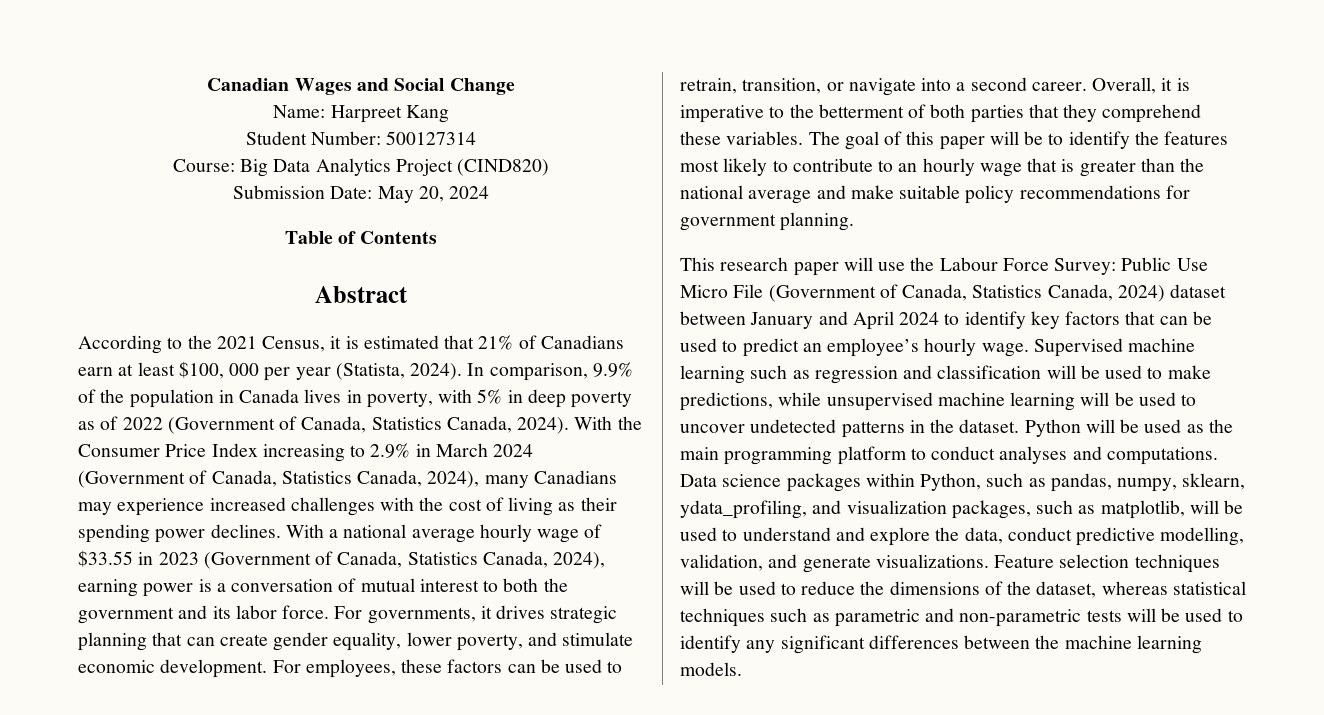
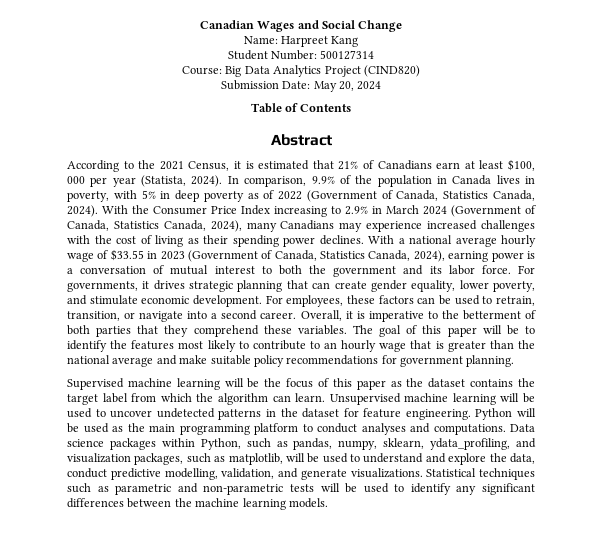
- This research paper will use the Labour Force Survey: Public Use Micro File (Government of Canada, Statistics Canada, 2024) dataset between January and April 2024 to identify key factors that can be used to predict an employee’s hourly wage. Supervised machine learning such as regression and classification will be used to make predictions, while unsupervised machine learning will be used to uncover undetected patterns in the dataset.
+ Supervised machine learning will be the focus of this paper as the dataset contains the target label from which the algorithm can learn. Unsupervised machine learning will be used to uncover undetected patterns in the dataset for feature engineering.
- Feature selection techniques will be used to reduce the dimensions of the dataset, whereas statistical techniques such as parametric and non-parametric tests will be used to identify any significant differences between the machine learning models.
+ Statistical techniques such as parametric and non-parametric tests will be used to identify any significant differences between the machine learning models.

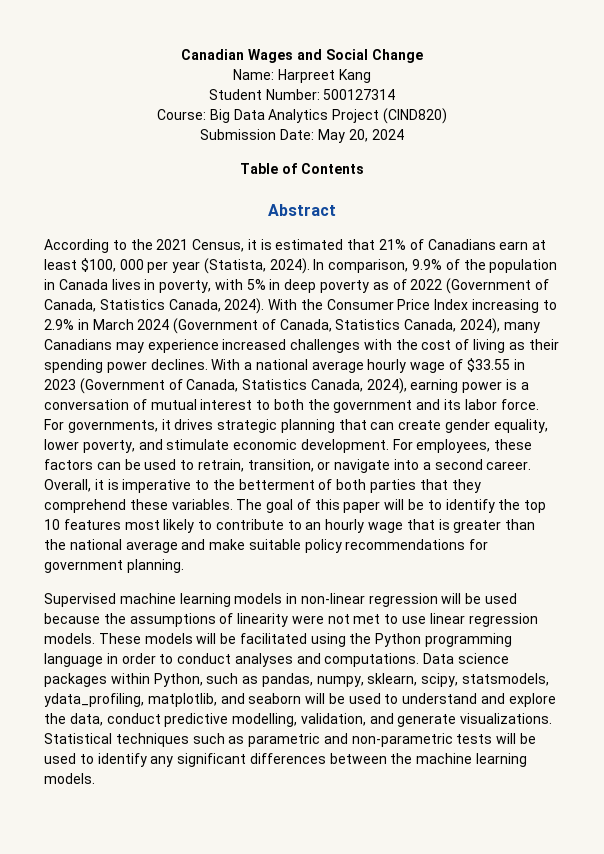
- The goal of this paper will be to identify the features most likely to contribute to an hourly wage that is greater than the national average and make suitable policy recommendations for government planning.
+ The goal of this paper will be to identify the top 10 features most likely to contribute to an hourly wage that is greater than the national average and make suitable policy recommendations for government planning.
- Supervised machine learning will be the focus of this paper as the dataset contains the target label from which the algorithm can learn. Unsupervised machine learning will be used to uncover undetected patterns in the dataset for feature engineering. Python will be used as the main programming platform to conduct analyses and computations.
+ Supervised machine learning models in non-linear regression will be used because the assumptions of linearity were not met to use linear regression models. These models will be facilitated using the Python programming language in order to conduct analyses and computations.
- Data science packages within Python, such as pandas, numpy, sklearn, ydata_profiling, and visualization packages, such as matplotlib, will be used to understand and explore the data, conduct predictive modelling, validation, and generate visualizations.
+ Data science packages within Python, such as pandas, numpy, sklearn, scipy, statsmodels, ydata_profiling, matplotlib, and seaborn will be used to understand and explore the data, conduct predictive modelling, validation, and generate visualizations.

